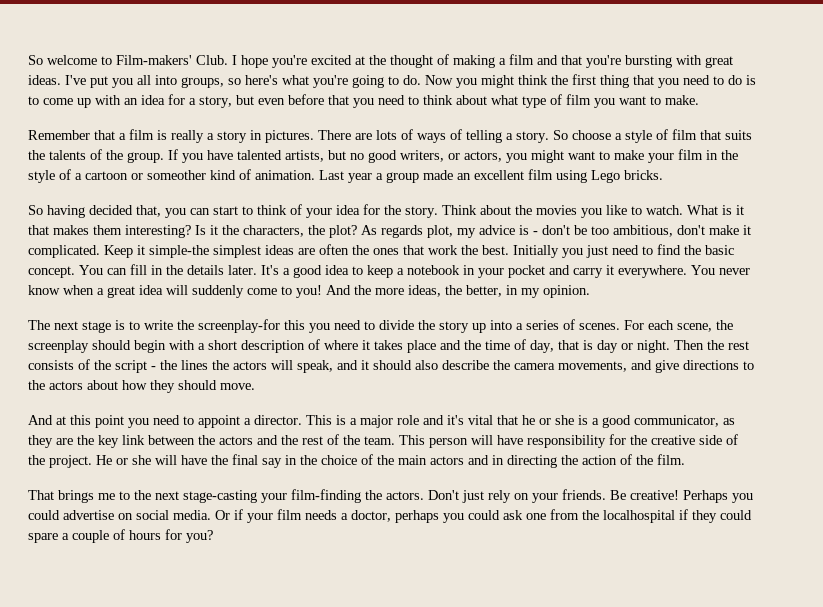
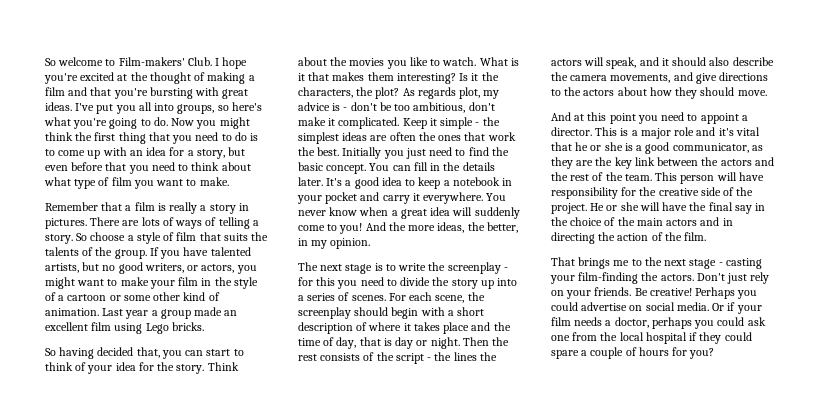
- If you have talented artists, but no good writers, or actors, you might want to make your film in the style of a cartoon or someother kind of animation.
+ If you have talented artists, but no good writers, or actors, you might want to make your film in the style of a cartoon or some other kind of animation.
- Keep it simple-the simplest ideas are often the ones that work the best.
+ Keep it simple - the simplest ideas are often the ones that work the best.
- The next stage is to write the screenplay-for this you need to divide the story up into a series of scenes.
+ The next stage is to write the screenplay - for this you need to divide the story up into a series of scenes.
- That brings me to the next stage-casting your film-finding the actors.
+ That brings me to the next stage - casting your film-finding the actors.
- Or if your film needs a doctor, perhaps you could ask one from the localhospital if they could spare a couple of hours for you?
+ Or if your film needs a doctor, perhaps you could ask one from the local hospital if they could spare a couple of hours for you?

